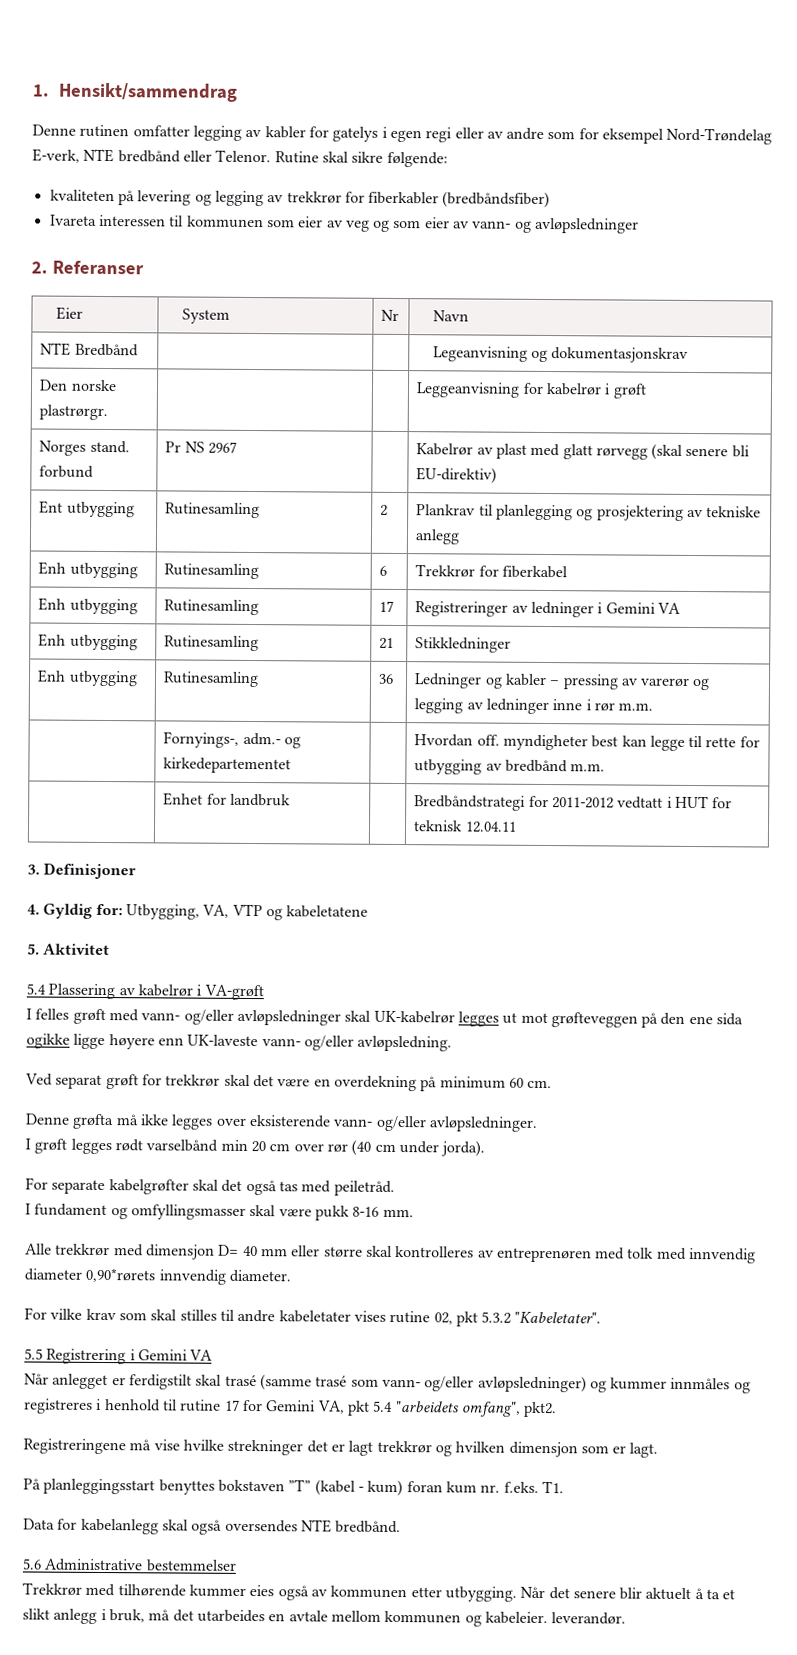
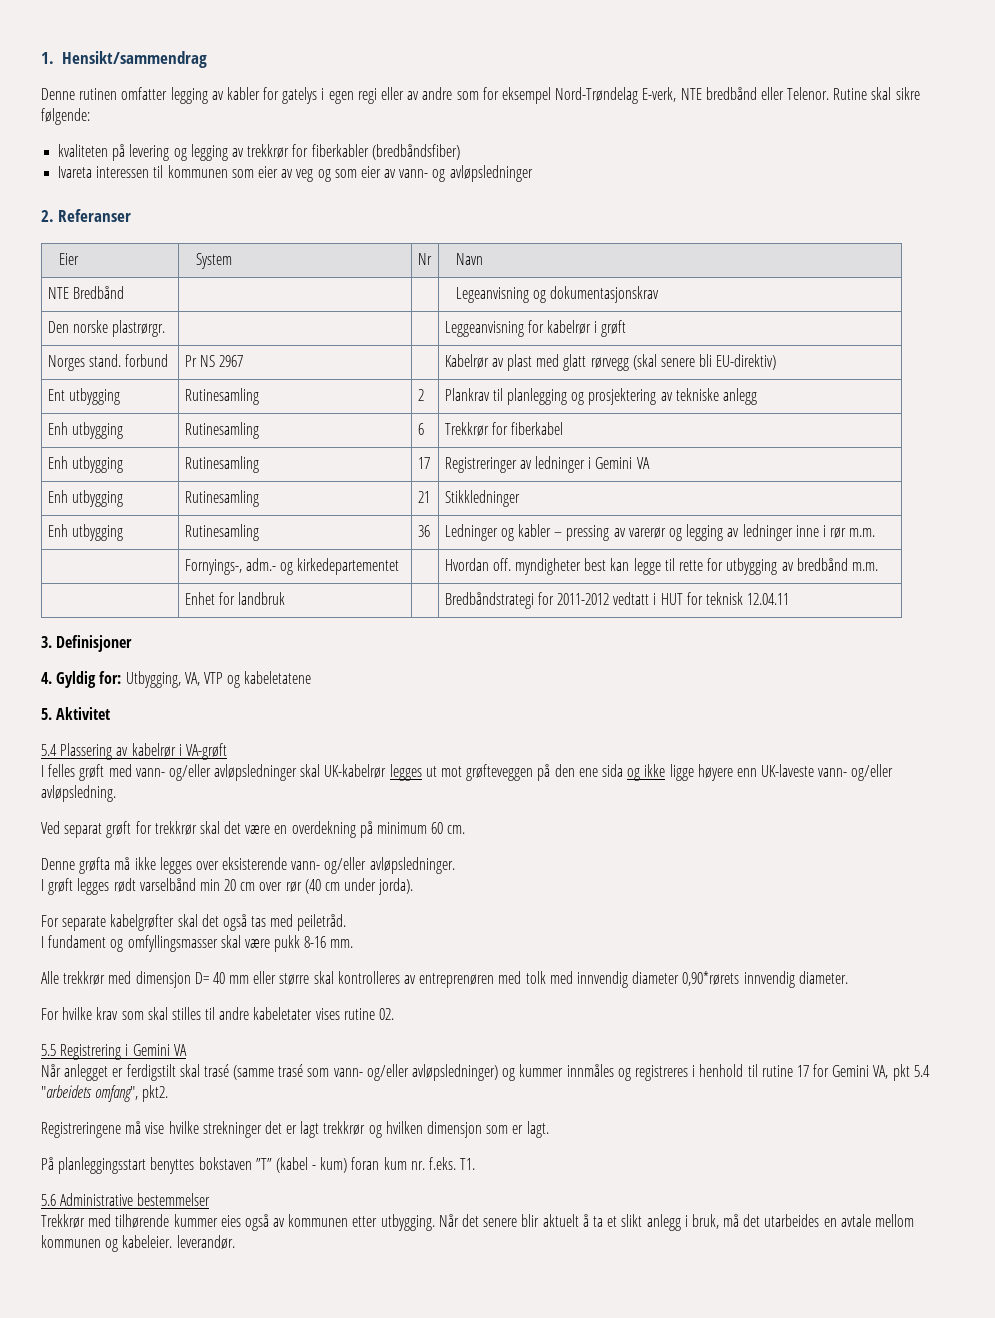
- I felles grøft med vann- og/eller avløpsledninger skal UK-kabelrør legges ut mot grøfteveggen på den ene sida ogikke ligge høyere enn UK-laveste vann- og/eller avløpsledning.
+ I felles grøft med vann- og/eller avløpsledninger skal UK-kabelrør legges ut mot grøfteveggen på den ene sida og ikke ligge høyere enn UK-laveste vann- og/eller avløpsledning.
- For vilke krav som skal stilles til andre kabeletater vises rutine 02, pkt 5.3.2 "Kabeletater".
+ For hvilke krav som skal stilles til andre kabeletater vises rutine 02.
- Data for kabelanlegg skal også oversendes NTE bredbånd.

